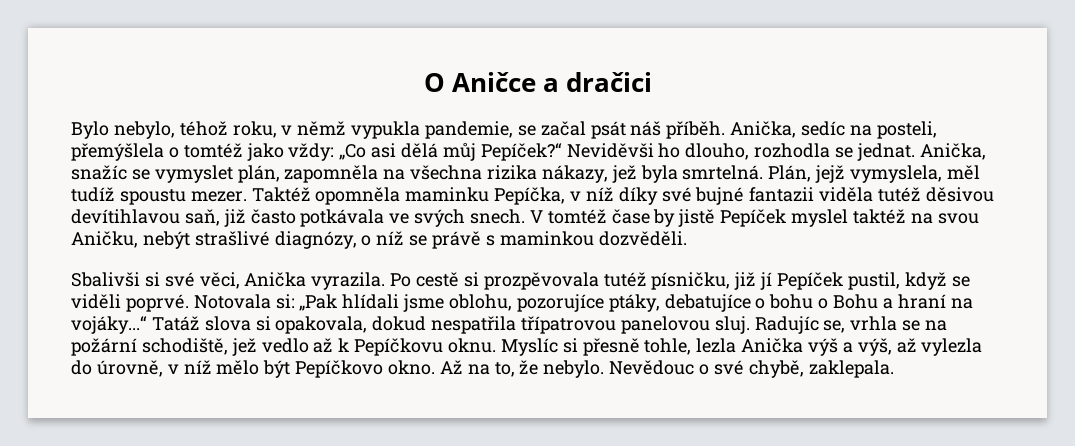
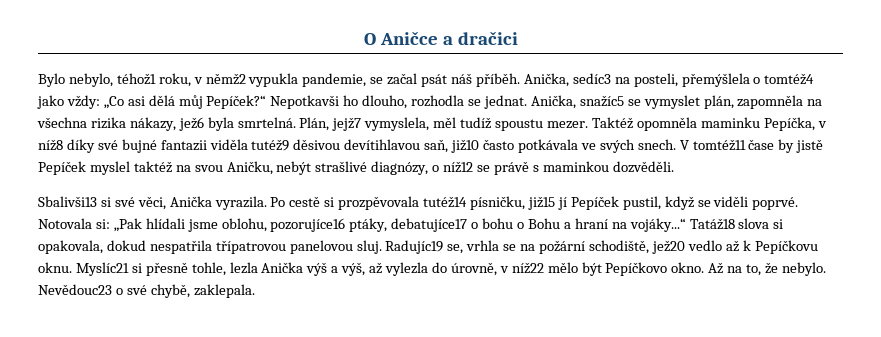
- Bylo nebylo, téhož roku, v němž vypukla pandemie, se začal psát náš příběh.
+ Bylo nebylo, téhož1 roku, v němž2 vypukla pandemie, se začal psát náš příběh.
- Anička, sedíc na posteli, přemýšlela o tomtéž jako vždy: „Co asi dělá můj Pepíček?“ Neviděvši ho dlouho, rozhodla se jednat.
+ Anička, sedíc3 na posteli, přemýšlela o tomtéž4 jako vždy: „Co asi dělá můj Pepíček?“ Nepotkavši ho dlouho, rozhodla se jednat.
- Anička, snažíc se vymyslet plán, zapomněla na všechna rizika nákazy, jež byla smrtelná.
+ Anička, snažíc5 se vymyslet plán, zapomněla na všechna rizika nákazy, jež6 byla smrtelná.
- Plán, jejž vymyslela, měl tudíž spoustu mezer.
+ Plán, jejž7 vymyslela, měl tudíž spoustu mezer.
- Taktéž opomněla maminku Pepíčka, v níž díky své bujné fantazii viděla tutéž děsivou devítihlavou saň, již často potkávala ve svých snech.
+ Taktéž opomněla maminku Pepíčka, v níž8 díky své bujné fantazii viděla tutéž9 děsivou devítihlavou saň, již10 často potkávala ve svých snech.
- V tomtéž čase by jistě Pepíček myslel taktéž na svou Aničku, nebýt strašlivé diagnózy, o níž se právě s maminkou dozvěděli.
+ V tomtéž11 čase by jistě Pepíček myslel taktéž na svou Aničku, nebýt strašlivé diagnózy, o níž12 se právě s maminkou dozvěděli.
- Sbalivši si své věci, Anička vyrazila.
+ Sbalivši13 si své věci, Anička vyrazila.
- Po cestě si prozpěvovala tutéž písničku, již jí Pepíček pustil, když se viděli poprvé.
+ Po cestě si prozpěvovala tutéž14 písničku, již15 jí Pepíček pustil, když se viděli poprvé.
- Notovala si: „Pak hlídali jsme oblohu, pozorujíce ptáky, debatujíce o bohu o Bohu a hraní na vojáky...“ Tatáž slova si opakovala, dokud nespatřila třípatrovou panelovou sluj.
+ Notovala si: „Pak hlídali jsme oblohu, pozorujíce16 ptáky, debatujíce17 o bohu o Bohu a hraní na vojáky...“ Tatáž18 slova si opakovala, dokud nespatřila třípatrovou panelovou sluj.
- Radujíc se, vrhla se na požární schodiště, jež vedlo až k Pepíčkovu oknu.
+ Radujíc19 se, vrhla se na požární schodiště, jež20 vedlo až k Pepíčkovu oknu.
- Myslíc si přesně tohle, lezla Anička výš a výš, až vylezla do úrovně, v níž mělo být Pepíčkovo okno.
+ Myslíc21 si přesně tohle, lezla Anička výš a výš, až vylezla do úrovně, v níž22 mělo být Pepíčkovo okno.
- Nevědouc o své chybě, zaklepala.
+ Nevědouc23 o své chybě, zaklepala.

